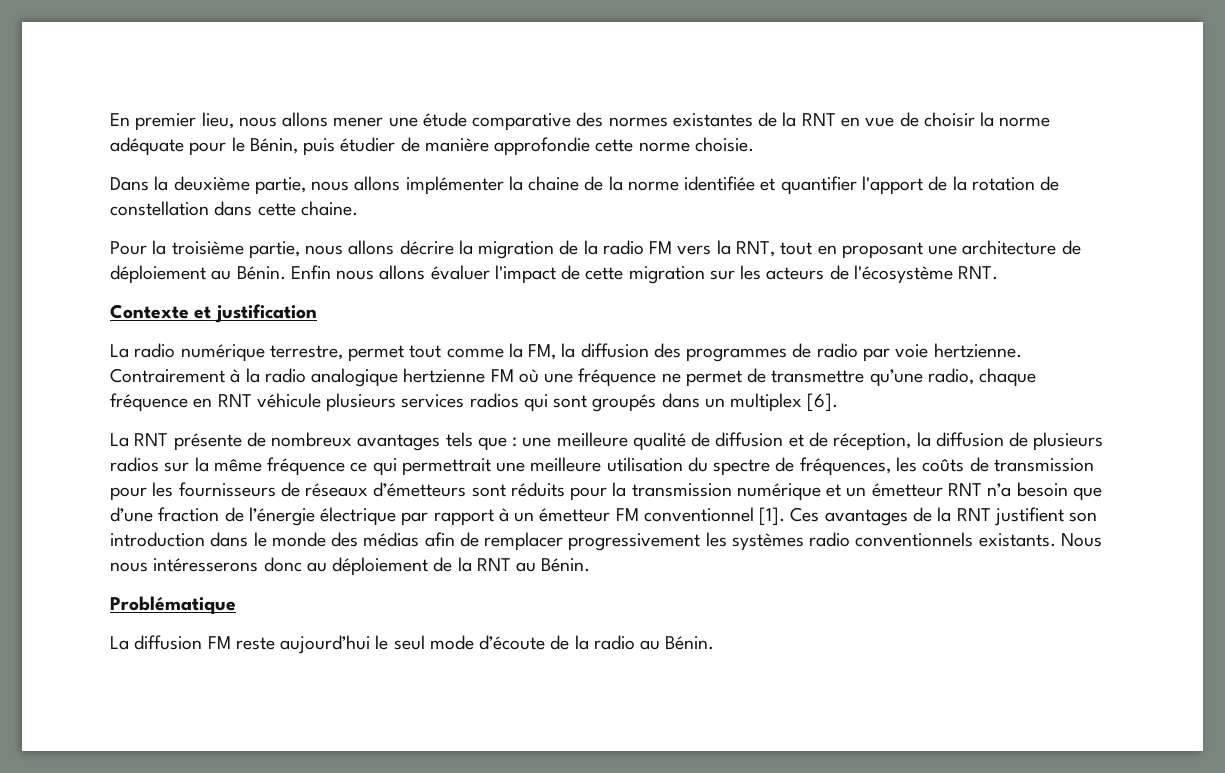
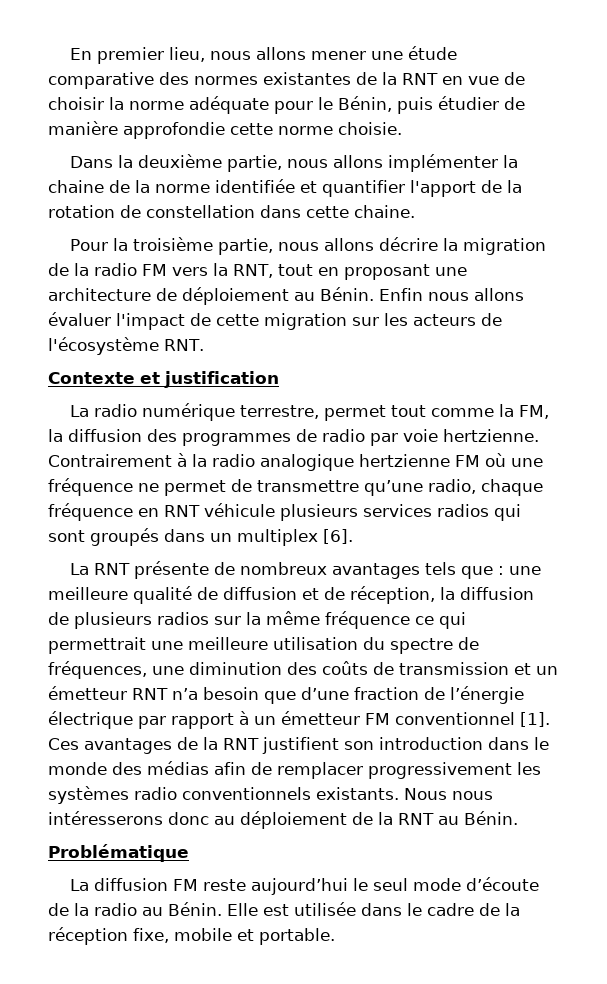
- La RNT présente de nombreux avantages tels que : une meilleure qualité de diffusion et de réception, la diffusion de plusieurs radios sur la même fréquence ce qui permettrait une meilleure utilisation du spectre de fréquences, les coûts de transmission pour les fournisseurs de réseaux d’émetteurs sont réduits pour la transmission numérique et un émetteur RNT n’a besoin que d’une fraction de l’énergie électrique par rapport à un émetteur FM conventionnel [1].
+ La RNT présente de nombreux avantages tels que : une meilleure qualité de diffusion et de réception, la diffusion de plusieurs radios sur la même fréquence ce qui permettrait une meilleure utilisation du spectre de fréquences, une diminution des coûts de transmission et un émetteur RNT n’a besoin que d’une fraction de l’énergie électrique par rapport à un émetteur FM conventionnel [1].
+ Elle est utilisée dans le cadre de la réception fixe, mobile et portable.

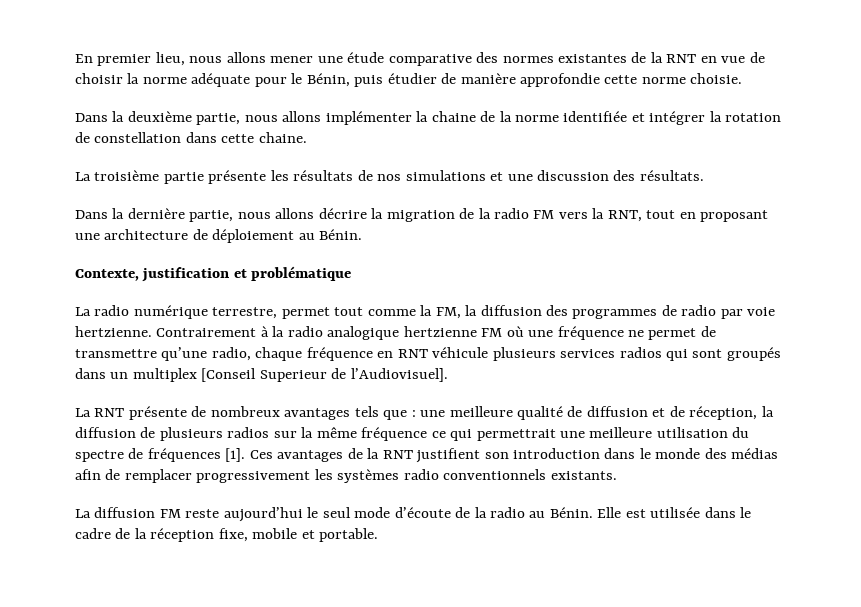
- Dans la deuxième partie, nous allons implémenter la chaine de la norme identifiée et quantifier l'apport de la rotation de constellation dans cette chaine.
+ Dans la deuxième partie, nous allons implémenter la chaine de la norme identifiée et intégrer la rotation de constellation dans cette chaine.
- Pour la troisième partie, nous allons décrire la migration de la radio FM vers la RNT, tout en proposant une architecture de déploiement au Bénin. Enfin nous allons évaluer l'impact de cette migration sur les acteurs de l'écosystème RNT.
- Contexte et justification
+ La troisième partie présente les résultats de nos simulations et une discussion des résultats.
+ Dans la dernière partie, nous allons décrire la migration de la radio FM vers la RNT, tout en proposant une architecture de déploiement au Bénin.
+ Contexte, justification et problématique
- Contrairement à la radio analogique hertzienne FM où une fréquence ne permet de transmettre qu’une radio, chaque fréquence en RNT véhicule plusieurs services radios qui sont groupés dans un multiplex [6].
+ Contrairement à la radio analogique hertzienne FM où une fréquence ne permet de transmettre qu’une radio, chaque fréquence en RNT véhicule plusieurs services radios qui sont groupés dans un multiplex [Conseil Superieur de l’Audiovisuel].
- La RNT présente de nombreux avantages tels que : une meilleure qualité de diffusion et de réception, la diffusion de plusieurs radios sur la même fréquence ce qui permettrait une meilleure utilisation du spectre de fréquences, une diminution des coûts de transmission et un émetteur RNT n’a besoin que d’une fraction de l’énergie électrique par rapport à un émetteur FM conventionnel [1].
+ La RNT présente de nombreux avantages tels que : une meilleure qualité de diffusion et de réception, la diffusion de plusieurs radios sur la même fréquence ce qui permettrait une meilleure utilisation du spectre de fréquences [1].
- Nous nous intéresserons donc au déploiement de la RNT au Bénin.
- Problématique

